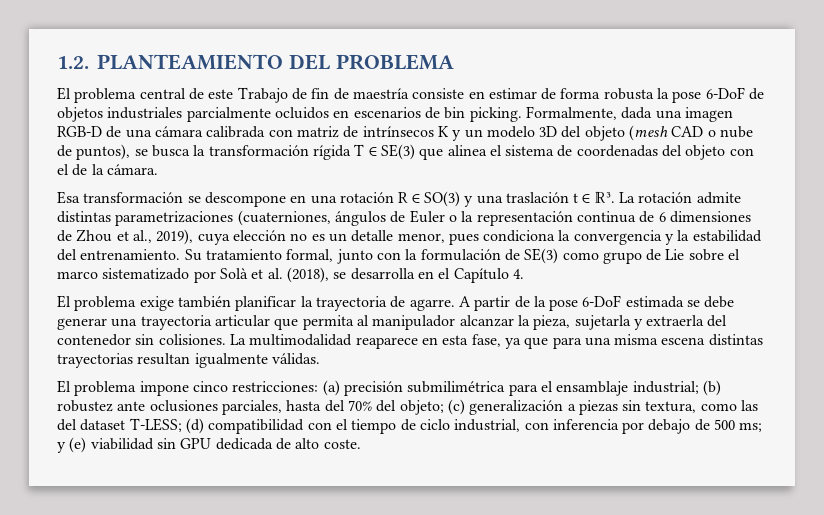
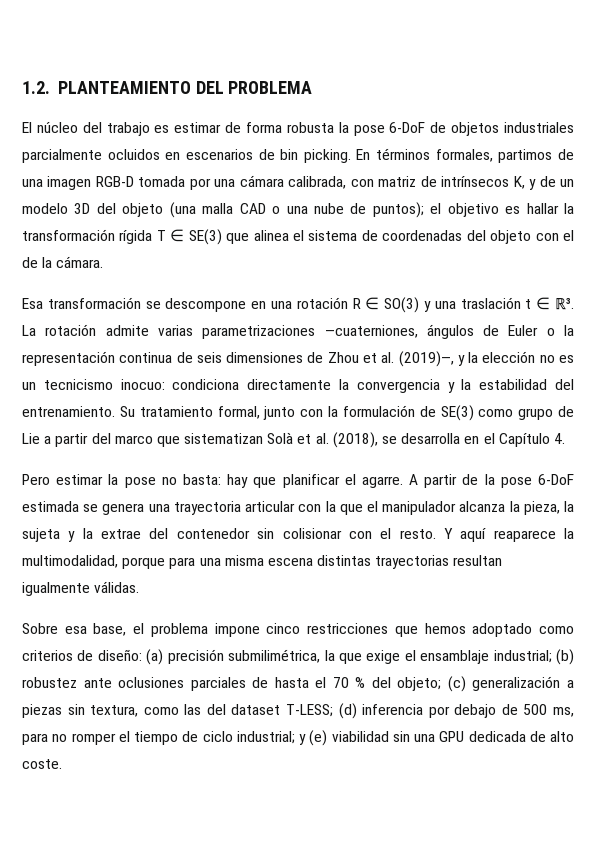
- El problema central de este Trabajo de fin de maestría consiste en estimar de forma robusta la pose 6-DoF de objetos industriales parcialmente ocluidos en escenarios de bin picking.
+ El núcleo del trabajo es estimar de forma robusta la pose 6-DoF de objetos industriales parcialmente ocluidos en escenarios de bin picking.
- Formalmente, dada una imagen RGB-D de una cámara calibrada con matriz de intrínsecos K y un modelo 3D del objeto (mesh CAD o nube de puntos), se busca la transformación rígida T ∈ SE(3) que alinea el sistema de coordenadas del objeto con el de la cámara.
+ En términos formales, partimos de una imagen RGB-D tomada por una cámara calibrada, con matriz de intrínsecos K, y de un modelo 3D del objeto (una malla CAD o una nube de puntos); el objetivo es hallar la transformación rígida T ∈ SE(3) que alinea el sistema de coordenadas del objeto con el de la cámara.
- Esa transformación se descompone en una rotación R ∈ SO(3) y una traslación t ∈ ℝ³. La rotación admite distintas parametrizaciones (cuaterniones, ángulos de Euler o la representación continua de 6 dimensiones de Zhou et al., 2019), cuya elección no es un detalle menor, pues condiciona la convergencia y la estabilidad del entrenamiento.
+ Esa transformación se descompone en una rotación R ∈ SO(3) y una traslación t ∈ ℝ³. La rotación admite varias parametrizaciones —cuaterniones, ángulos de Euler o la representación continua de seis dimensiones de Zhou et al. (2019)—, y la elección no es un tecnicismo inocuo: condiciona directamente la convergencia y la estabilidad del entrenamiento.
- Su tratamiento formal, junto con la formulación de SE(3) como grupo de Lie sobre el marco sistematizado por Solà et al. (2018), se desarrolla en el Capítulo 4.
+ Su tratamiento formal, junto con la formulación de SE(3) como grupo de Lie a partir del marco que sistematizan Solà et al. (2018), se desarrolla en el Capítulo 4.
- El problema exige también planificar la trayectoria de agarre.
+ Pero estimar la pose no basta: hay que planificar el agarre.
- A partir de la pose 6-DoF estimada se debe generar una trayectoria articular que permita al manipulador alcanzar la pieza, sujetarla y extraerla del contenedor sin colisiones. La multimodalidad reaparece en esta fase, ya que para una misma escena distintas trayectorias resultan igualmente válidas.
+ A partir de la pose 6-DoF estimada se genera una trayectoria articular con la que el manipulador alcanza la pieza, la sujeta y la extrae del contenedor sin colisionar con el resto. Y aquí reaparece la multimodalidad, porque para una misma escena distintas trayectorias resultan igualmente válidas.
- El problema impone cinco restricciones: (a) precisión submilimétrica para el ensamblaje industrial; (b) robustez ante oclusiones parciales, hasta del 70% del objeto; (c) generalización a piezas sin textura, como las del dataset T-LESS; (d) compatibilidad con el tiempo de ciclo industrial, con inferencia por debajo de 500 ms; y (e) viabilidad sin GPU dedicada de alto coste.
+ Sobre esa base, el problema impone cinco restricciones que hemos adoptado como criterios de diseño: (a) precisión submilimétrica, la que exige el ensamblaje industrial; (b) robustez ante oclusiones parciales de hasta el 70 % del objeto; (c) generalización a piezas sin textura, como las del dataset T-LESS; (d) inferencia por debajo de 500 ms, para no romper el tiempo de ciclo industrial; y (e) viabilidad sin una GPU dedicada de alto coste.

